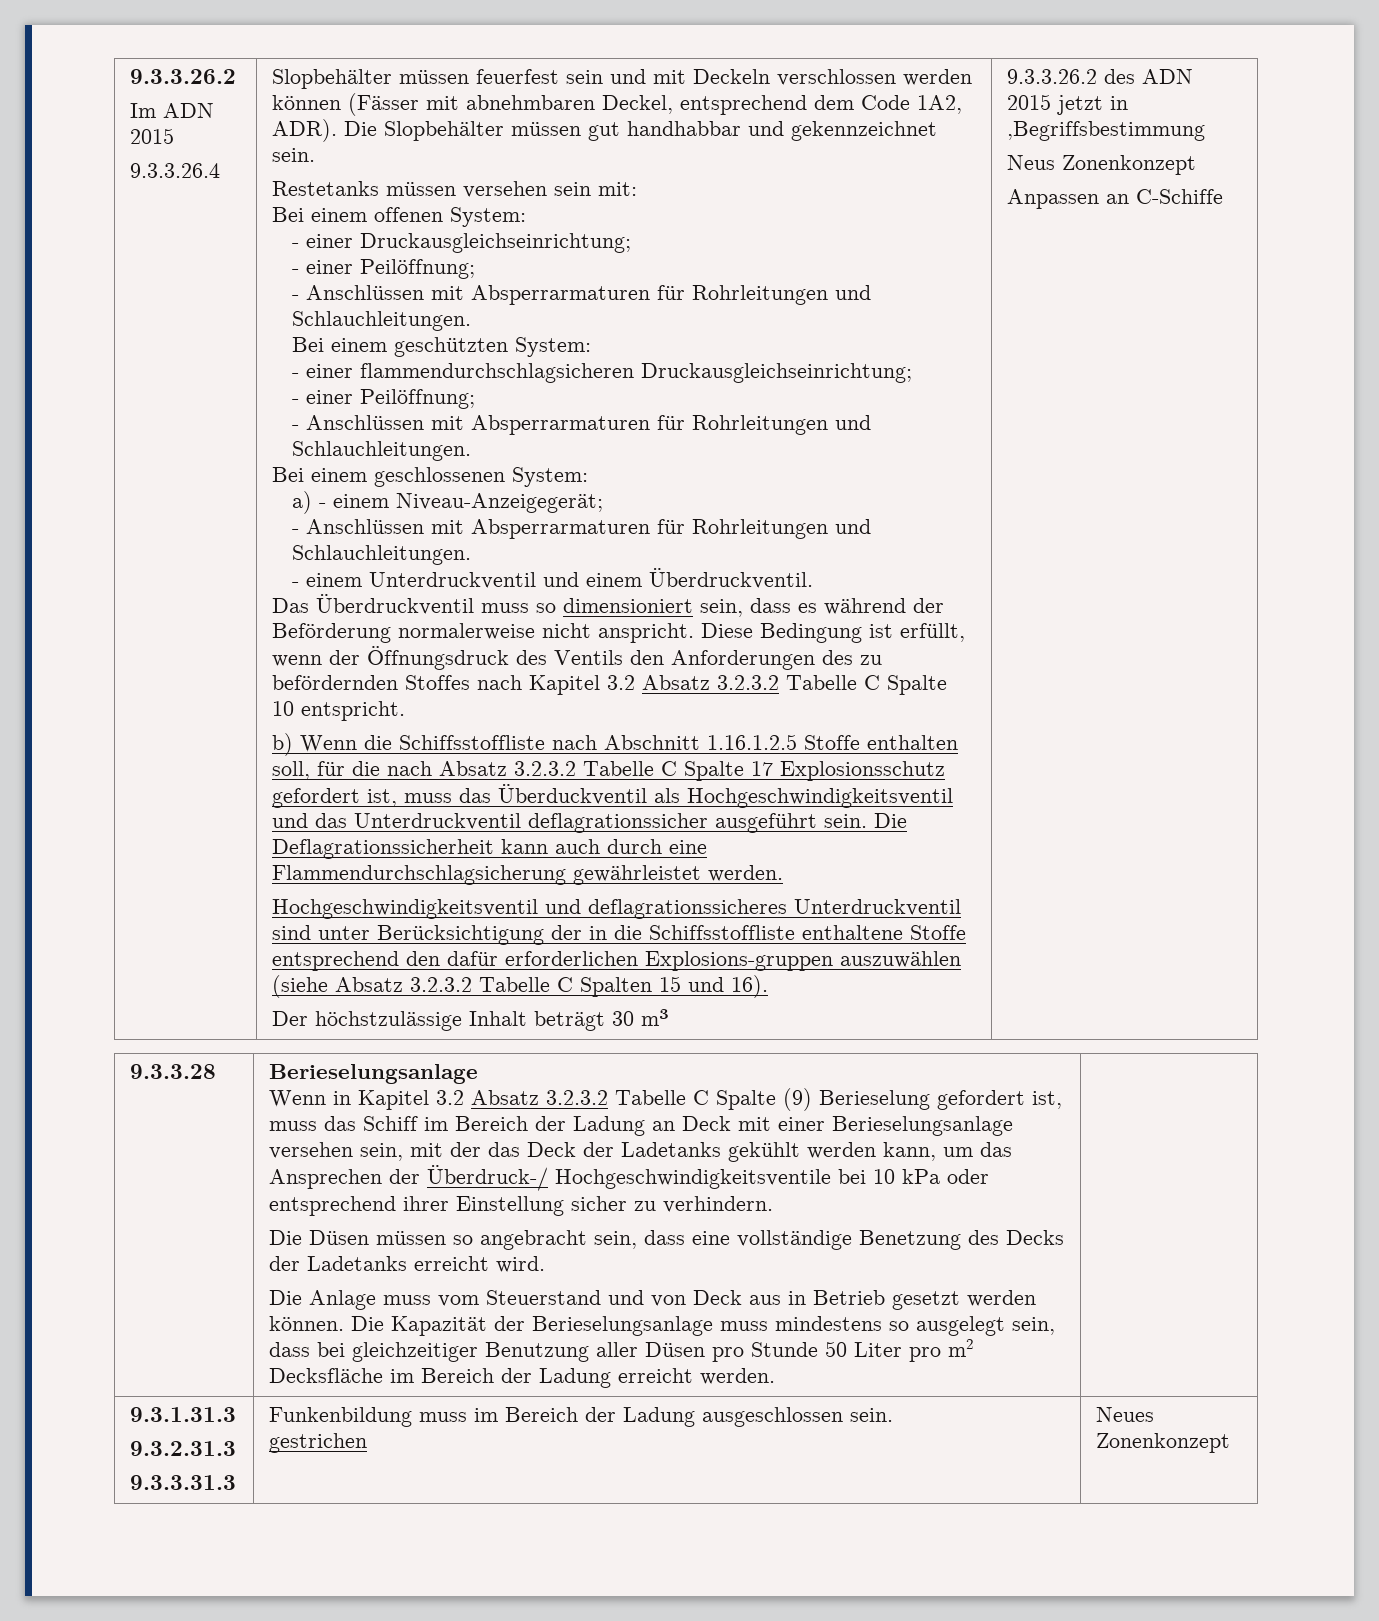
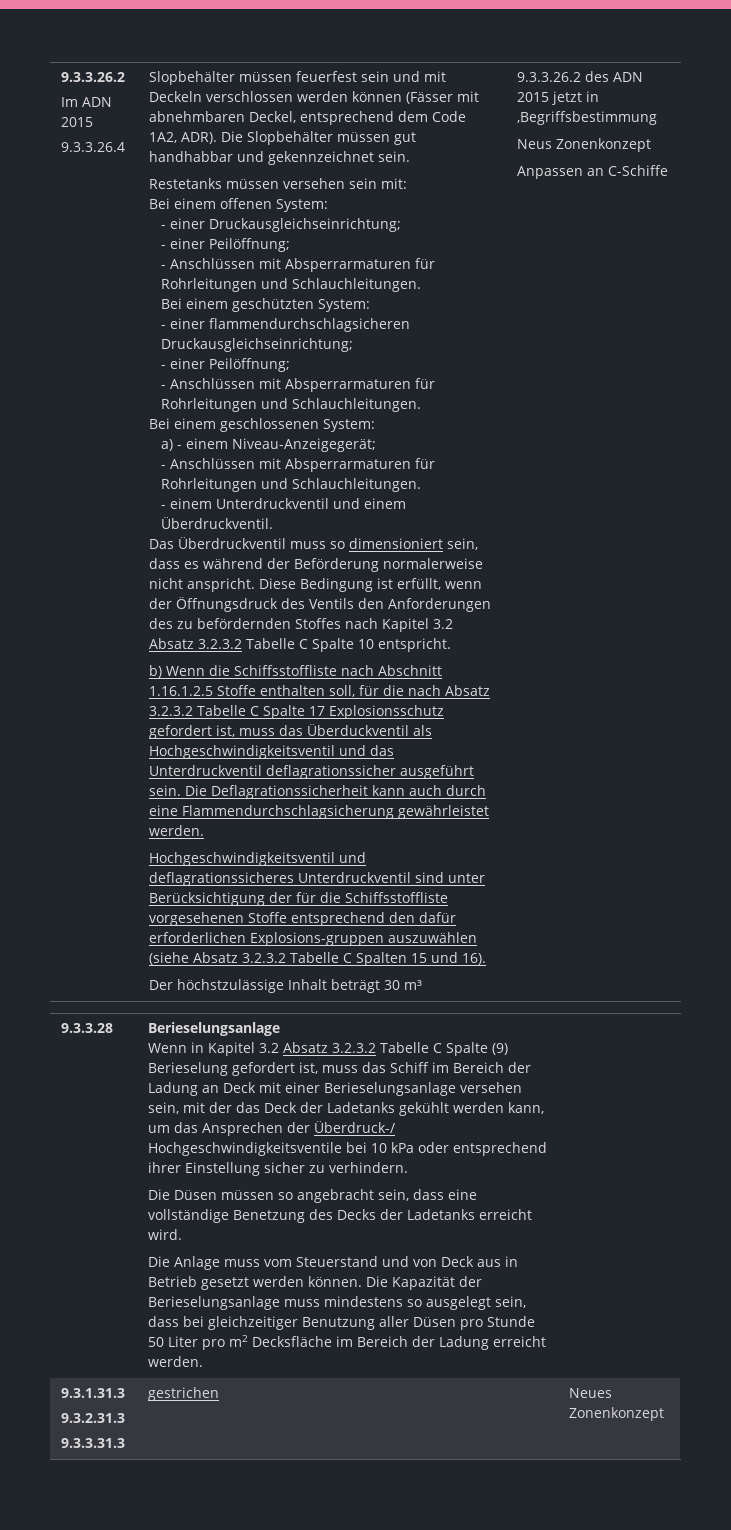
- Hochgeschwindigkeitsventil und deflagrationssicheres Unterdruckventil sind unter Berücksichtigung der in die Schiffsstoffliste enthaltene Stoffe entsprechend den dafür erforderlichen Explosions-gruppen auszuwählen (siehe Absatz 3.2.3.2 Tabelle C Spalten 15 und 16).
+ Hochgeschwindigkeitsventil und deflagrationssicheres Unterdruckventil sind unter Berücksichtigung der für die Schiffsstoffliste vorgesehenen Stoffe entsprechend den dafür erforderlichen Explosions-gruppen auszuwählen (siehe Absatz 3.2.3.2 Tabelle C Spalten 15 und 16).
  9.3.1.31.3
  9.3.2.31.3
- 9.3.3.31.3 | Funkenbildung muss im Bereich der Ladung ausgeschlossen sein.
- gestrichen | Neues Zonenkonzept
+ 9.3.3.31.3 | gestrichen | Neues Zonenkonzept

